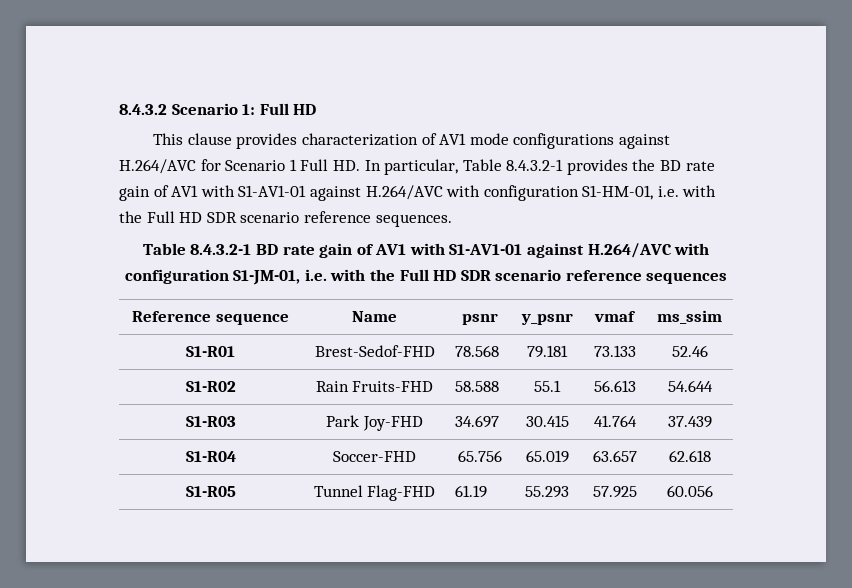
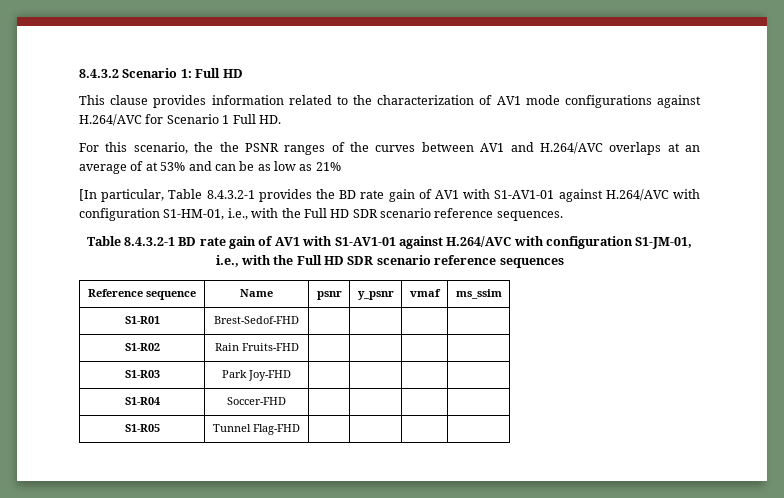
- This clause provides characterization of AV1 mode configurations against H.264/AVC for Scenario 1 Full HD. In particular, Table 8.4.3.2-1 provides the BD rate gain of AV1 with S1-AV1-01 against H.264/AVC with configuration S1-HM-01, i.e. with the Full HD SDR scenario reference sequences.
+ This clause provides information related to the characterization of AV1 mode configurations against H.264/AVC for Scenario 1 Full HD.
+ For this scenario, the the PSNR ranges of the curves between AV1 and H.264/AVC overlaps at an average of at 53% and can be as low as 21%
+ [In particular, Table 8.4.3.2-1 provides the BD rate gain of AV1 with S1-AV1-01 against H.264/AVC with configuration S1-HM-01, i.e., with the Full HD SDR scenario reference sequences.
- Table 8.4.3.2-1 BD rate gain of AV1 with S1-AV1-01 against H.264/AVC with configuration S1-JM-01, i.e. with the Full HD SDR scenario reference sequences
+ Table 8.4.3.2-1 BD rate gain of AV1 with S1-AV1-01 against H.264/AVC with configuration S1-JM-01, i.e., with the Full HD SDR scenario reference sequences
- S1-R01 | Brest-Sedof-FHD | 78.568 | 79.181 | 73.133 | 52.46
+ S1-R01 | Brest-Sedof-FHD | | | |
- S1-R02 | Rain Fruits-FHD | 58.588 | 55.1 | 56.613 | 54.644
+ S1-R02 | Rain Fruits-FHD | | | |
- S1-R03 | Park Joy-FHD | 34.697 | 30.415 | 41.764 | 37.439
- S1-R04 | Soccer-FHD | 65.756 | 65.019 | 63.657 | 62.618
+ S1-R03 | Park Joy-FHD | | | |
+ S1-R04 | Soccer-FHD | | | |
- S1-R05 | Tunnel Flag-FHD | 61.19 | 55.293 | 57.925 | 60.056
+ S1-R05 | Tunnel Flag-FHD | | | |

